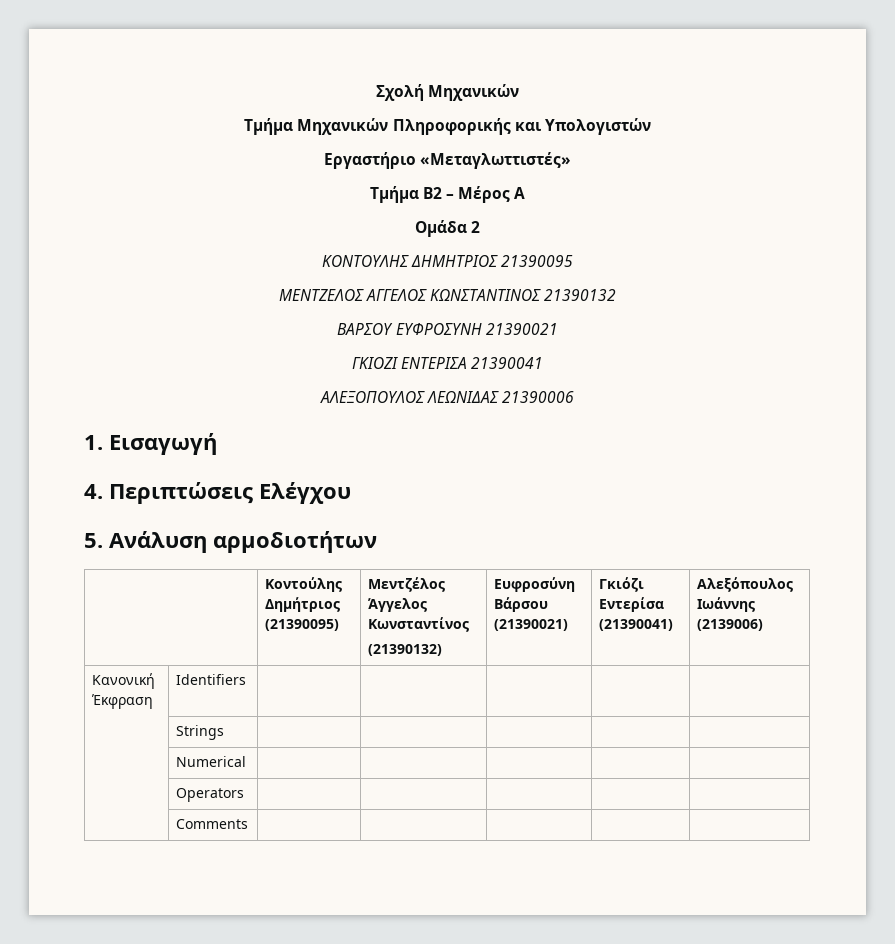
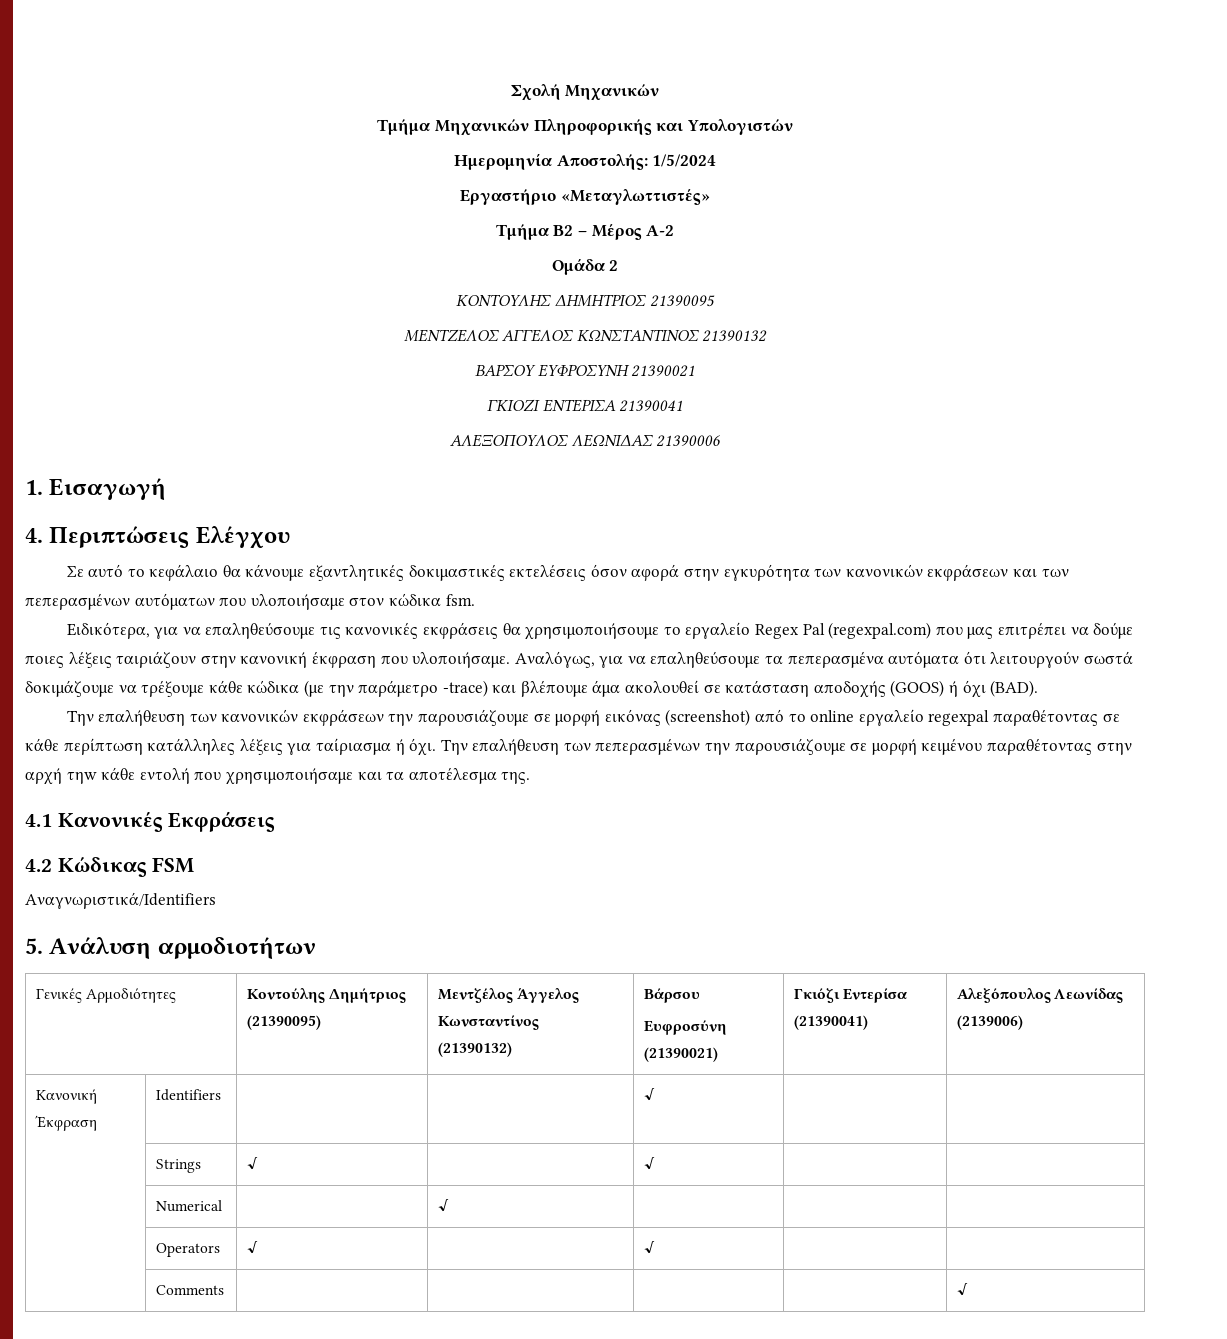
+ Ημερομηνία Αποστολής: 1/5/2024
- Τμήμα Β2 – Μέρος Α
+ Τμήμα Β2 – Μέρος Α-2
+ Σε αυτό το κεφάλαιο θα κάνουμε εξαντλητικές δοκιμαστικές εκτελέσεις όσον αφορά στην εγκυρότητα των κανονικών εκφράσεων και των πεπερασμένων αυτόματων που υλοποιήσαμε στον κώδικα fsm.
+ Ειδικότερα, για να επαληθεύσουμε τις κανονικές εκφράσεις θα χρησιμοποιήσουμε το εργαλείο Regex Pal (regexpal.com) που μας επιτρέπει να δούμε ποιες λέξεις ταιριάζουν στην κανονική έκφραση που υλοποιήσαμε. Αναλόγως, για να επαληθεύσουμε τα πεπερασμένα αυτόματα ότι λειτουργούν σωστά δοκιμάζουμε να τρέξουμε κάθε κώδικα (με την παράμετρο -trace) και βλέπουμε άμα ακολουθεί σε κατάσταση αποδοχής (GOOS) ή όχι (BAD).
+ Την επαλήθευση των κανονικών εκφράσεων την παρουσιάζουμε σε μορφή εικόνας (screenshot) από το online εργαλείο regexpal παραθέτοντας σε κάθε περίπτωση κατάλληλες λέξεις για ταίριασμα ή όχι. Την επαλήθευση των πεπερασμένων την παρουσιάζουμε σε μορφή κειμένου παραθέτοντας στην αρχή τηw κάθε εντολή που χρησιμοποιήσαμε και τα αποτέλεσμα της.
+ 4.1 Κανονικές Εκφράσεις
+ 4.2 Κώδικας FSM
+ Αναγνωριστικά/Identifiers
- | Κοντούλης Δημήτριος (21390095) | Μεντζέλος Άγγελος Κωνσταντίνος
- (21390132) | Ευφροσύνη Βάρσου (21390021) | Γκιόζι Εντερίσα (21390041) | Αλεξόπουλος Ιωάννης (2139006)
+ Γενικές Αρμοδιότητες | Κοντούλης Δημήτριος (21390095) | Μεντζέλος Άγγελος Κωνσταντίνος
+ (21390132) | Βάρσου
+ Ευφροσύνη (21390021) | Γκιόζι Εντερίσα (21390041) | Αλεξόπουλος Λεωνίδας (2139006)
- Κανονική Έκφραση | Identifiers | | | | |
+ Κανονική Έκφραση | Identifiers | | | √ | |
- | Strings | | | | |
+ | Strings | √ | | √ | |
- | Numerical | | | | |
+ | Numerical | | √ | | |
- | Operators | | | | |
+ | Operators | √ | | √ | |
- | Comments | | | | |
+ | Comments | | | | | √

